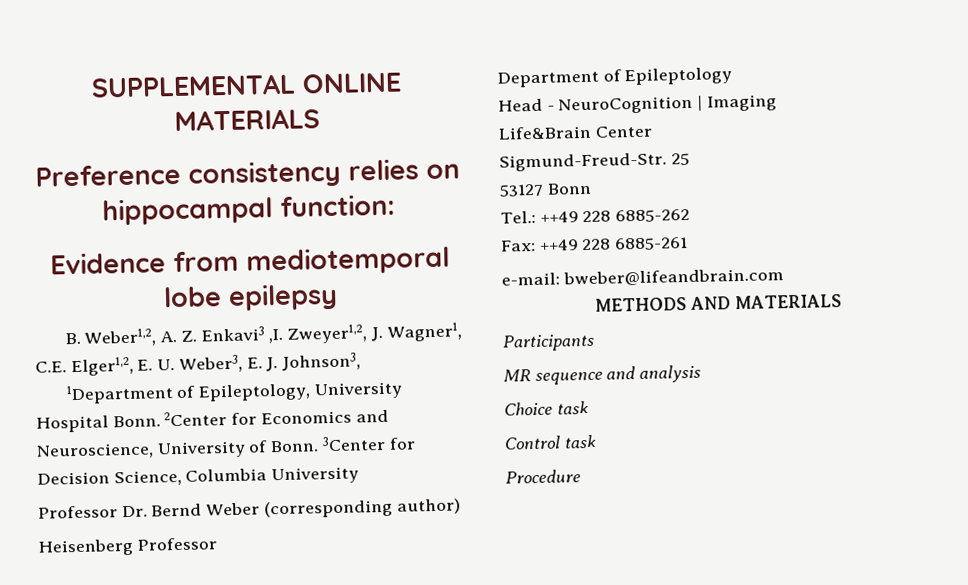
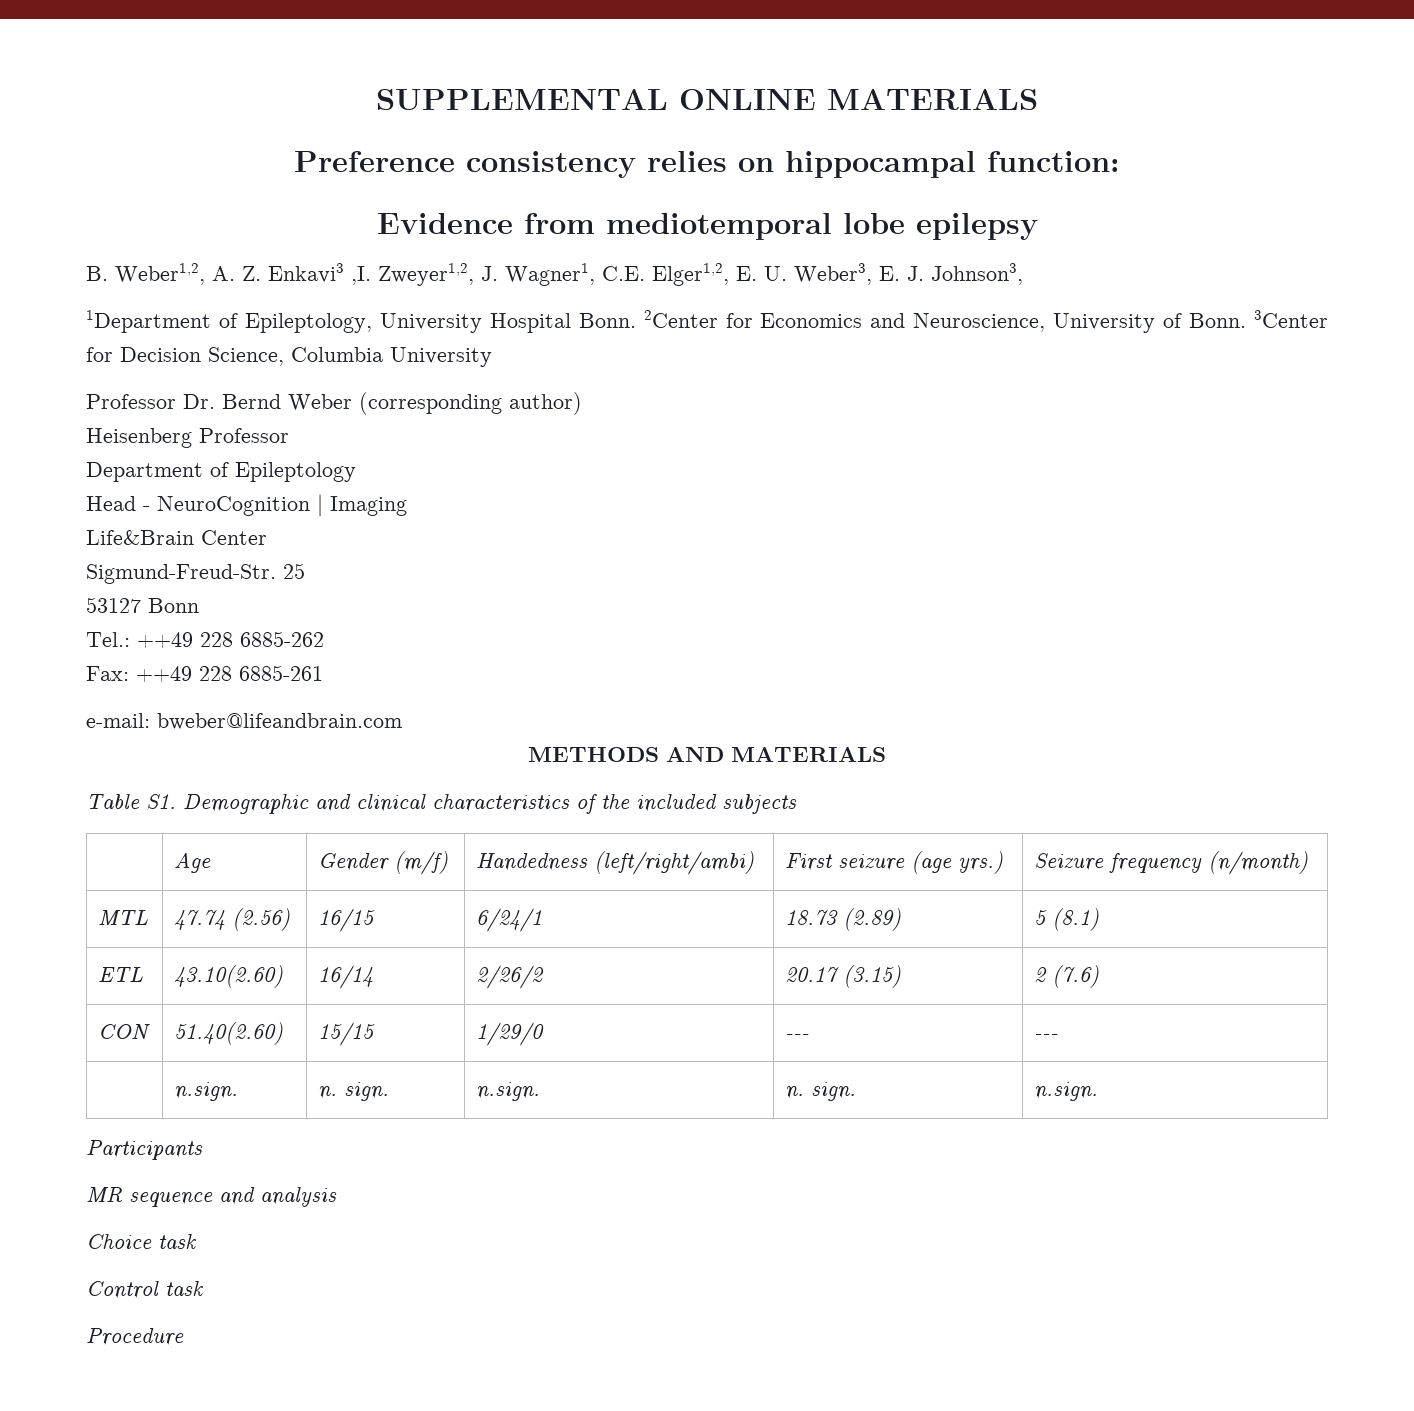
+ Table S1. Demographic and clinical characteristics of the included subjects
+ | Age | Gender (m/f) | Handedness (left/right/ambi) | First seizure (age yrs.) | Seizure frequency (n/month)
+ MTL | 47.74 (2.56) | 16/15 | 6/24/1 | 18.73 (2.89) | 5 (8.1)
+ ETL | 43.10(2.60) | 16/14 | 2/26/2 | 20.17 (3.15) | 2 (7.6)
+ CON | 51.40(2.60) | 15/15 | 1/29/0 | --- | ---
+ | n.sign. | n. sign. | n.sign. | n. sign. | n.sign.

